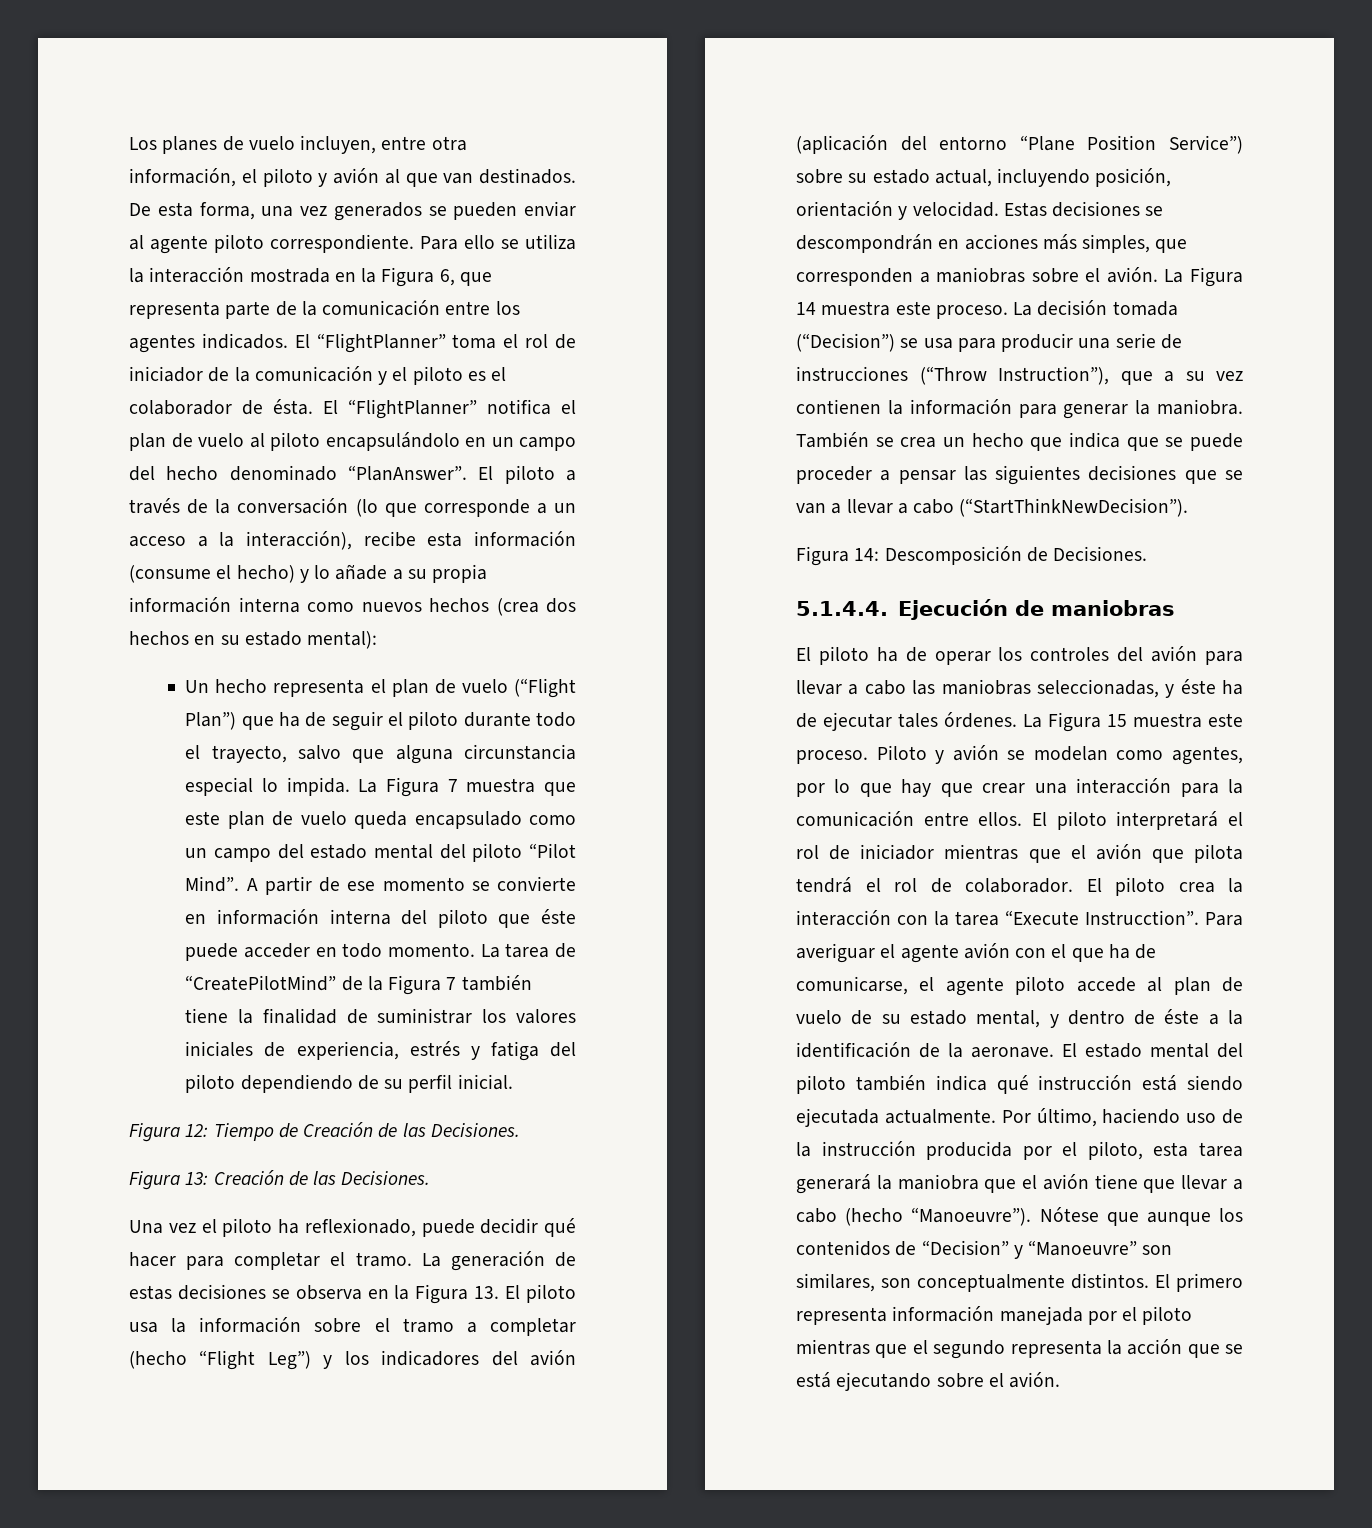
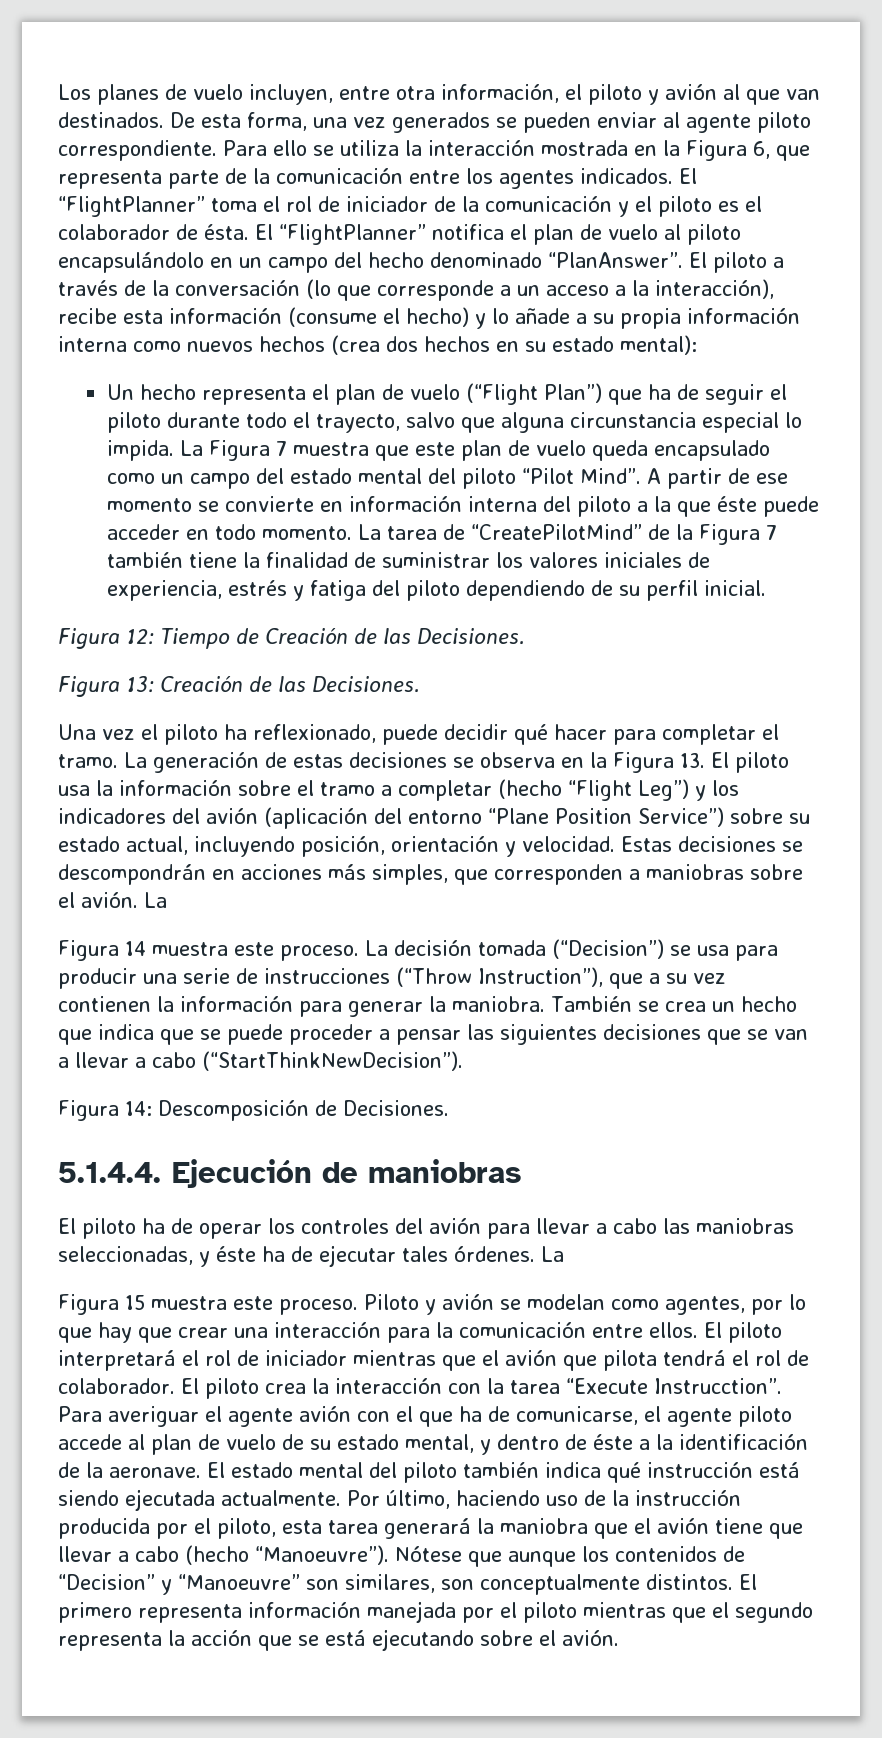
- A partir de ese momento se convierte en información interna del piloto que éste puede acceder en todo momento.
+ A partir de ese momento se convierte en información interna del piloto a la que éste puede acceder en todo momento.
- Estas decisiones se descompondrán en acciones más simples, que corresponden a maniobras sobre el avión. La Figura 14 muestra este proceso.
+ Estas decisiones se descompondrán en acciones más simples, que corresponden a maniobras sobre el avión. La
+ Figura 14 muestra este proceso.
- El piloto ha de operar los controles del avión para llevar a cabo las maniobras seleccionadas, y éste ha de ejecutar tales órdenes. La Figura 15 muestra este proceso.
+ El piloto ha de operar los controles del avión para llevar a cabo las maniobras seleccionadas, y éste ha de ejecutar tales órdenes. La
+ Figura 15 muestra este proceso.

